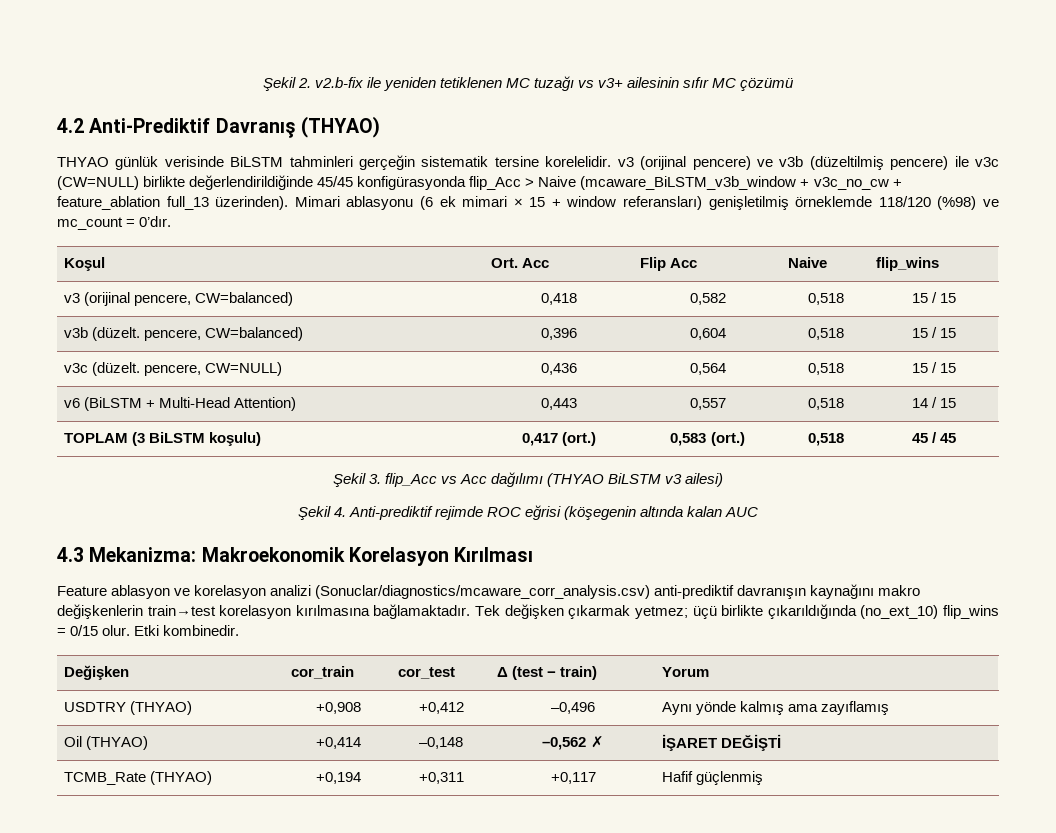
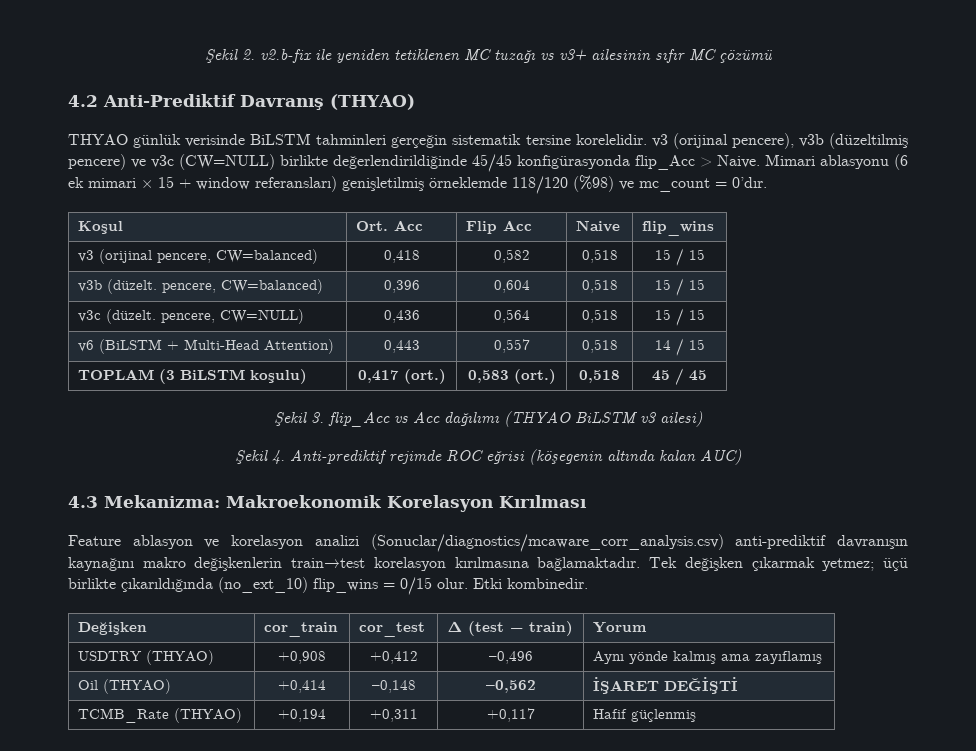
- THYAO günlük verisinde BiLSTM tahminleri gerçeğin sistematik tersine korelelidir. v3 (orijinal pencere) ve v3b (düzeltilmiş pencere) ile v3c (CW=NULL) birlikte değerlendirildiğinde 45/45 konfigürasyonda flip_Acc > Naive (mcaware_BiLSTM_v3b_window + v3c_no_cw + feature_ablation full_13 üzerinden).
+ THYAO günlük verisinde BiLSTM tahminleri gerçeğin sistematik tersine korelelidir. v3 (orijinal pencere), v3b (düzeltilmiş pencere) ve v3c (CW=NULL) birlikte değerlendirildiğinde 45/45 konfigürasyonda flip_Acc > Naive.
- Şekil 4. Anti-prediktif rejimde ROC eğrisi (köşegenin altında kalan AUC
+ Şekil 4. Anti-prediktif rejimde ROC eğrisi (köşegenin altında kalan AUC)
- Oil (THYAO) | +0,414 | –0,148 | –0,562 ✗ | İŞARET DEĞİŞTİ
+ Oil (THYAO) | +0,414 | –0,148 | –0,562 | İŞARET DEĞİŞTİ

